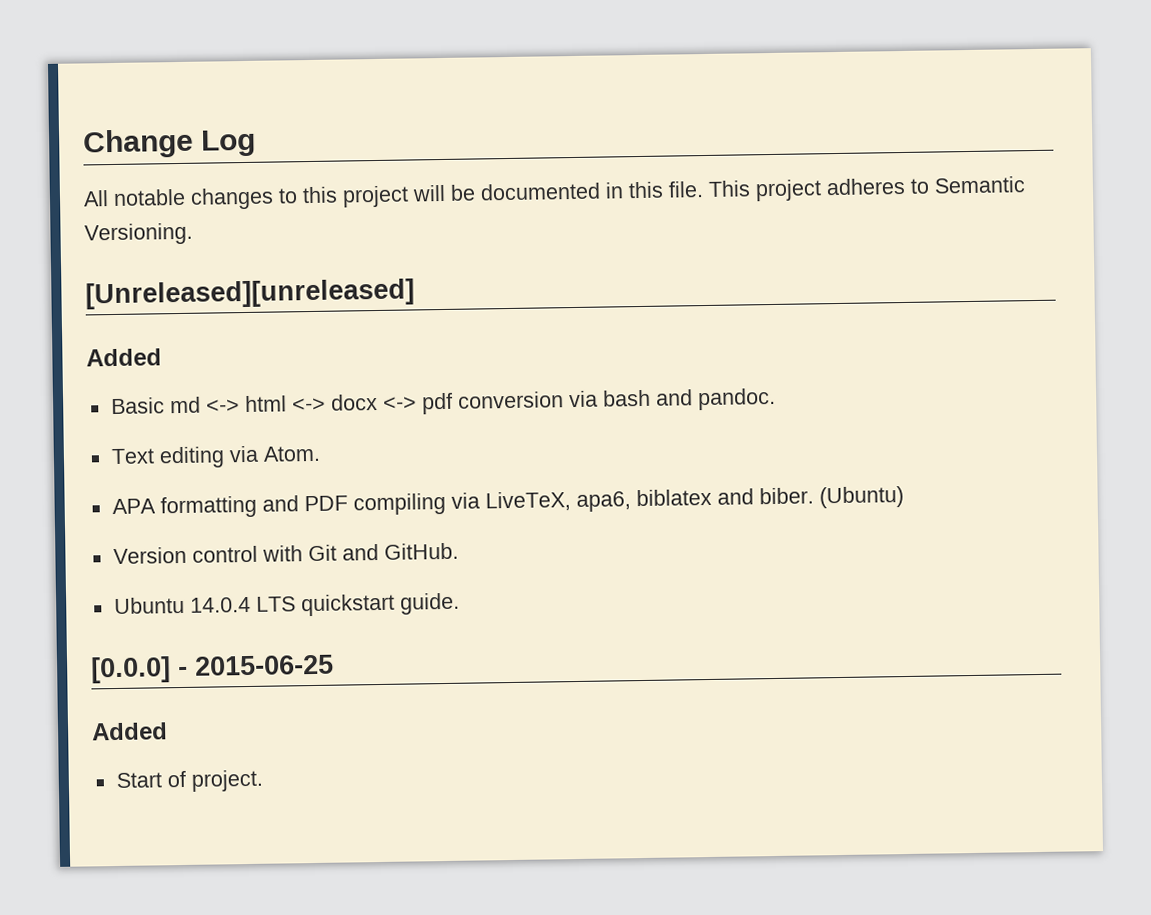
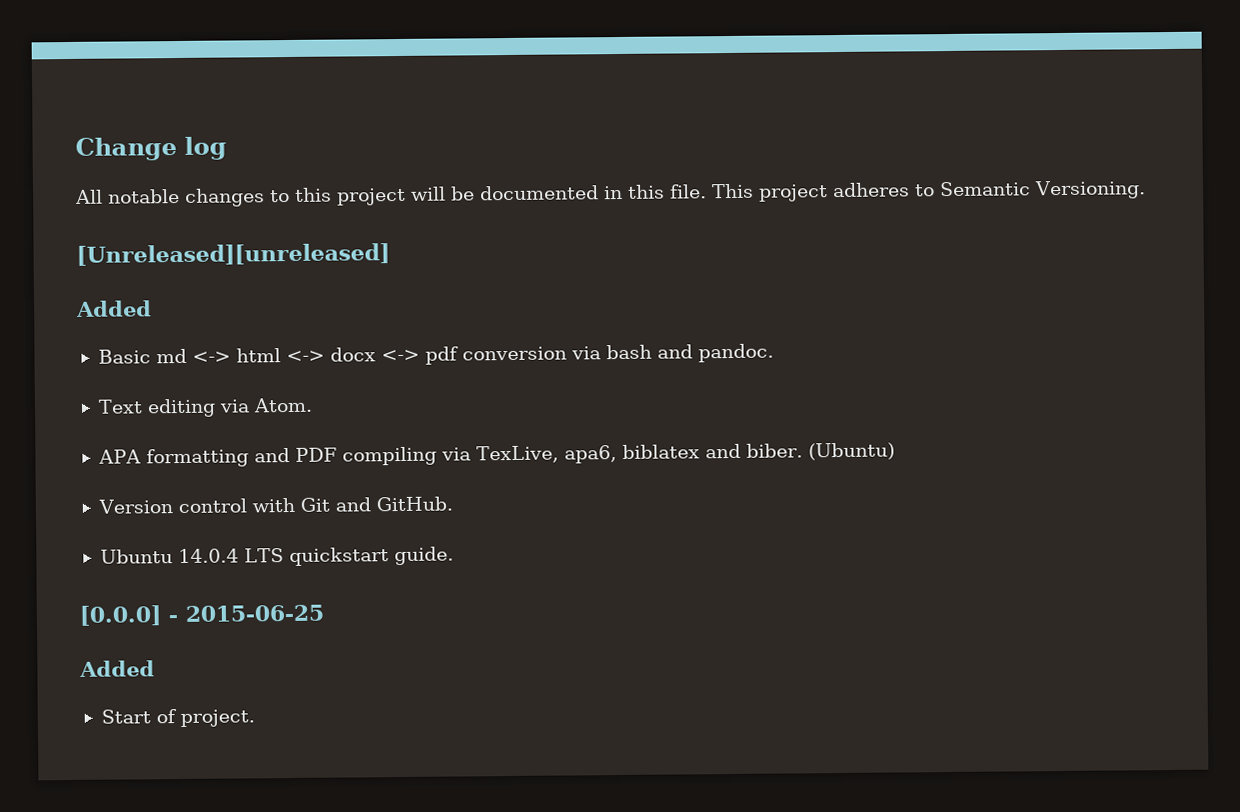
- Change Log
+ Change log
- APA formatting and PDF compiling via LiveTeX, apa6, biblatex and biber.
+ APA formatting and PDF compiling via TexLive, apa6, biblatex and biber.

